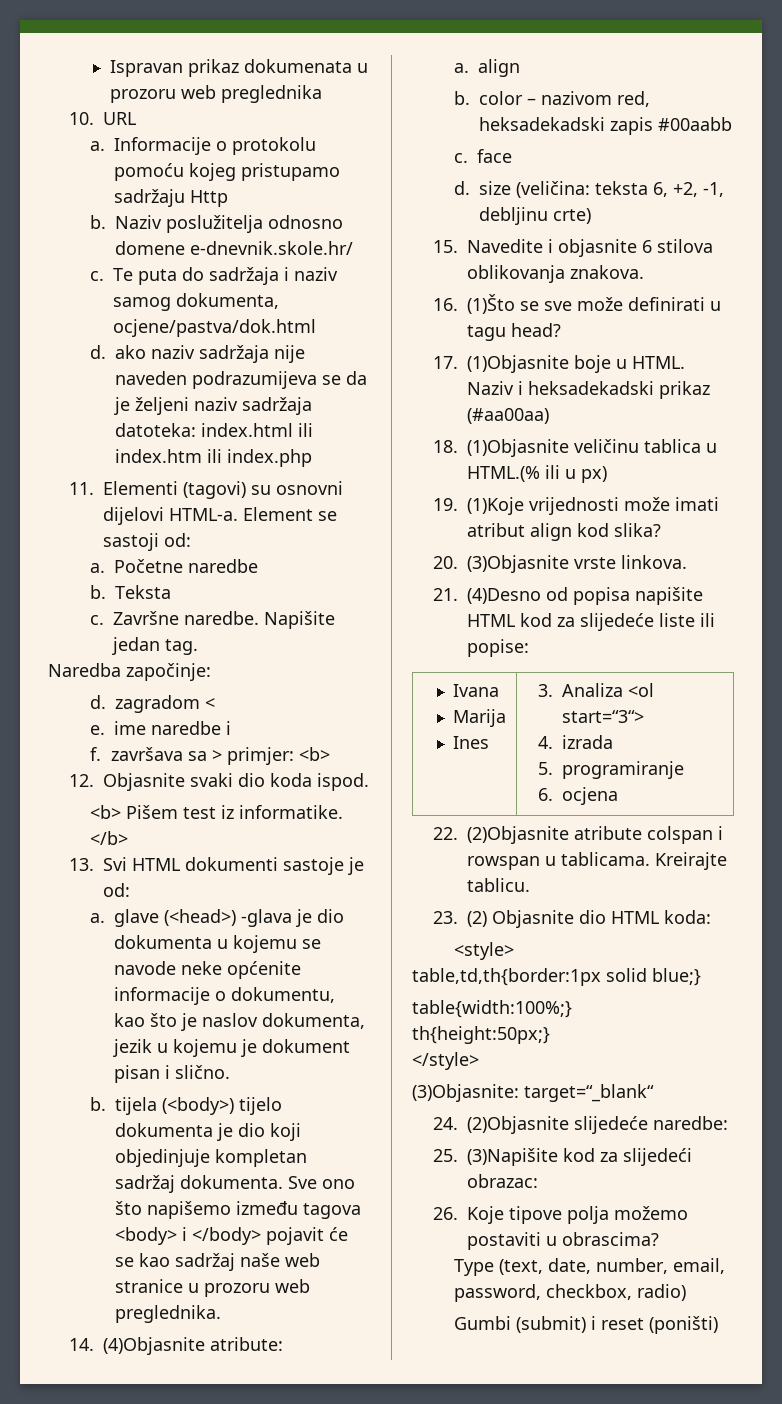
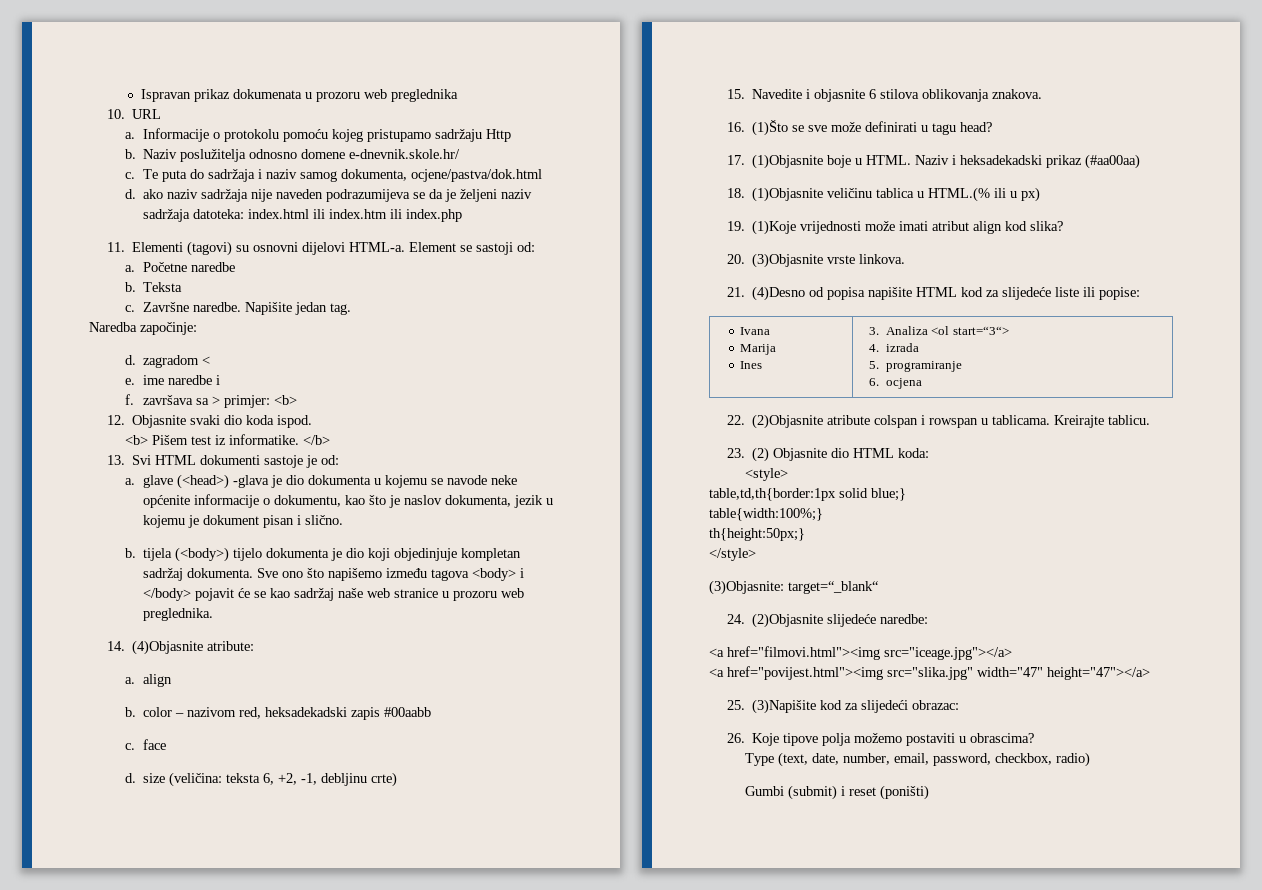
+ <a href="filmovi.html"><img src="iceage.jpg"></a>
+ <a href="povijest.html"><img src="slika.jpg" width="47" height="47"></a>

